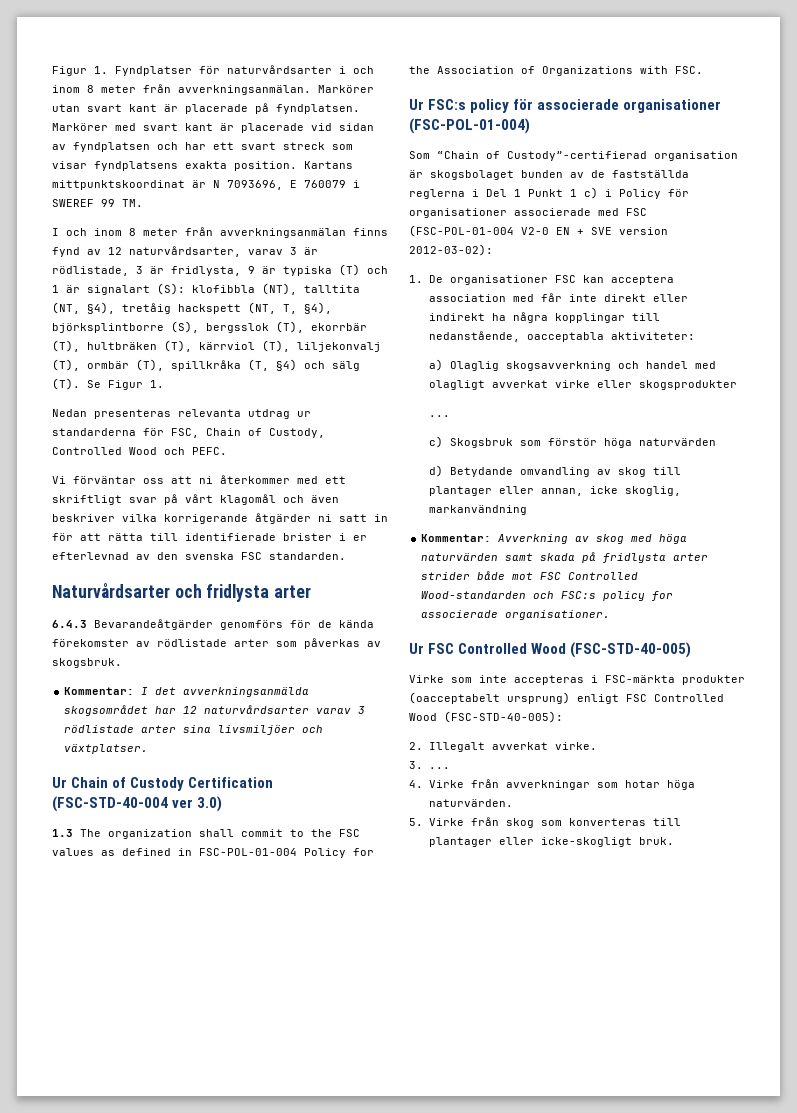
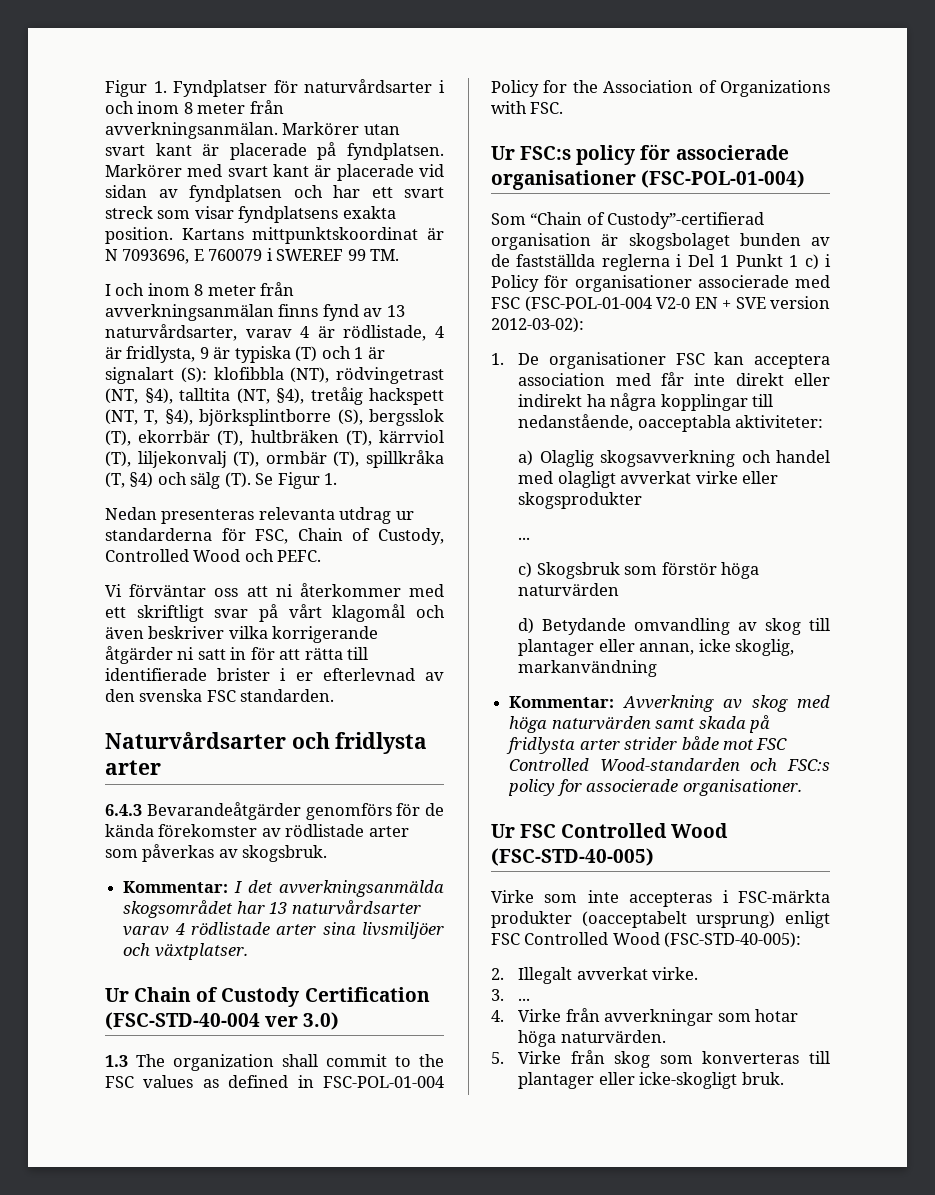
- I och inom 8 meter från avverkningsanmälan finns fynd av 12 naturvårdsarter, varav 3 är rödlistade, 3 är fridlysta, 9 är typiska (T) och 1 är signalart (S): klofibbla (NT), talltita (NT, §4), tretåig hackspett (NT, T, §4), björksplintborre (S), bergsslok (T), ekorrbär (T), hultbräken (T), kärrviol (T), liljekonvalj (T), ormbär (T), spillkråka (T, §4) och sälg (T). Se Figur 1.
+ I och inom 8 meter från avverkningsanmälan finns fynd av 13 naturvårdsarter, varav 4 är rödlistade, 4 är fridlysta, 9 är typiska (T) och 1 är signalart (S): klofibbla (NT), rödvingetrast (NT, §4), talltita (NT, §4), tretåig hackspett (NT, T, §4), björksplintborre (S), bergsslok (T), ekorrbär (T), hultbräken (T), kärrviol (T), liljekonvalj (T), ormbär (T), spillkråka (T, §4) och sälg (T). Se Figur 1.
- Kommentar: I det avverkningsanmälda skogsområdet har 12 naturvårdsarter varav 3 rödlistade arter sina livsmiljöer och växtplatser.
+ Kommentar: I det avverkningsanmälda skogsområdet har 13 naturvårdsarter varav 4 rödlistade arter sina livsmiljöer och växtplatser.

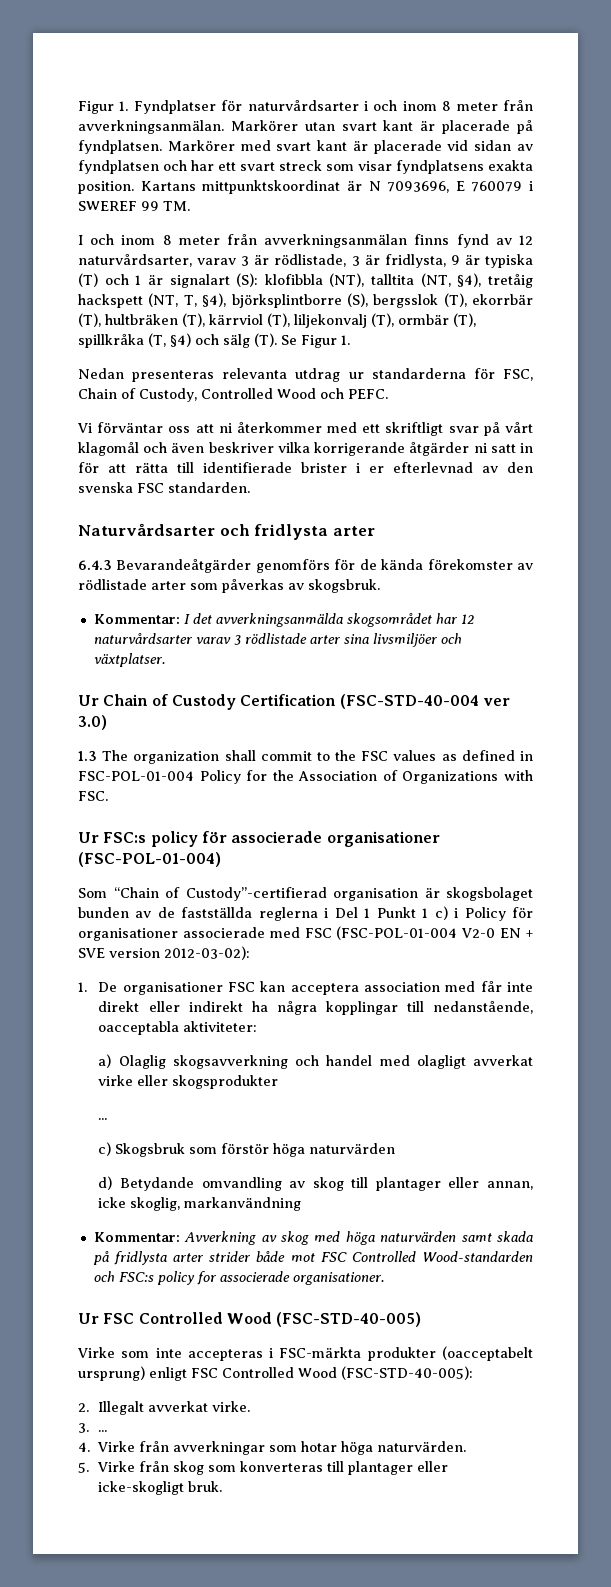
- I och inom 8 meter från avverkningsanmälan finns fynd av 13 naturvårdsarter, varav 4 är rödlistade, 4 är fridlysta, 9 är typiska (T) och 1 är signalart (S): klofibbla (NT), rödvingetrast (NT, §4), talltita (NT, §4), tretåig hackspett (NT, T, §4), björksplintborre (S), bergsslok (T), ekorrbär (T), hultbräken (T), kärrviol (T), liljekonvalj (T), ormbär (T), spillkråka (T, §4) och sälg (T). Se Figur 1.
+ I och inom 8 meter från avverkningsanmälan finns fynd av 12 naturvårdsarter, varav 3 är rödlistade, 3 är fridlysta, 9 är typiska (T) och 1 är signalart (S): klofibbla (NT), talltita (NT, §4), tretåig hackspett (NT, T, §4), björksplintborre (S), bergsslok (T), ekorrbär (T), hultbräken (T), kärrviol (T), liljekonvalj (T), ormbär (T), spillkråka (T, §4) och sälg (T). Se Figur 1.
- Kommentar: I det avverkningsanmälda skogsområdet har 13 naturvårdsarter varav 4 rödlistade arter sina livsmiljöer och växtplatser.
+ Kommentar: I det avverkningsanmälda skogsområdet har 12 naturvårdsarter varav 3 rödlistade arter sina livsmiljöer och växtplatser.

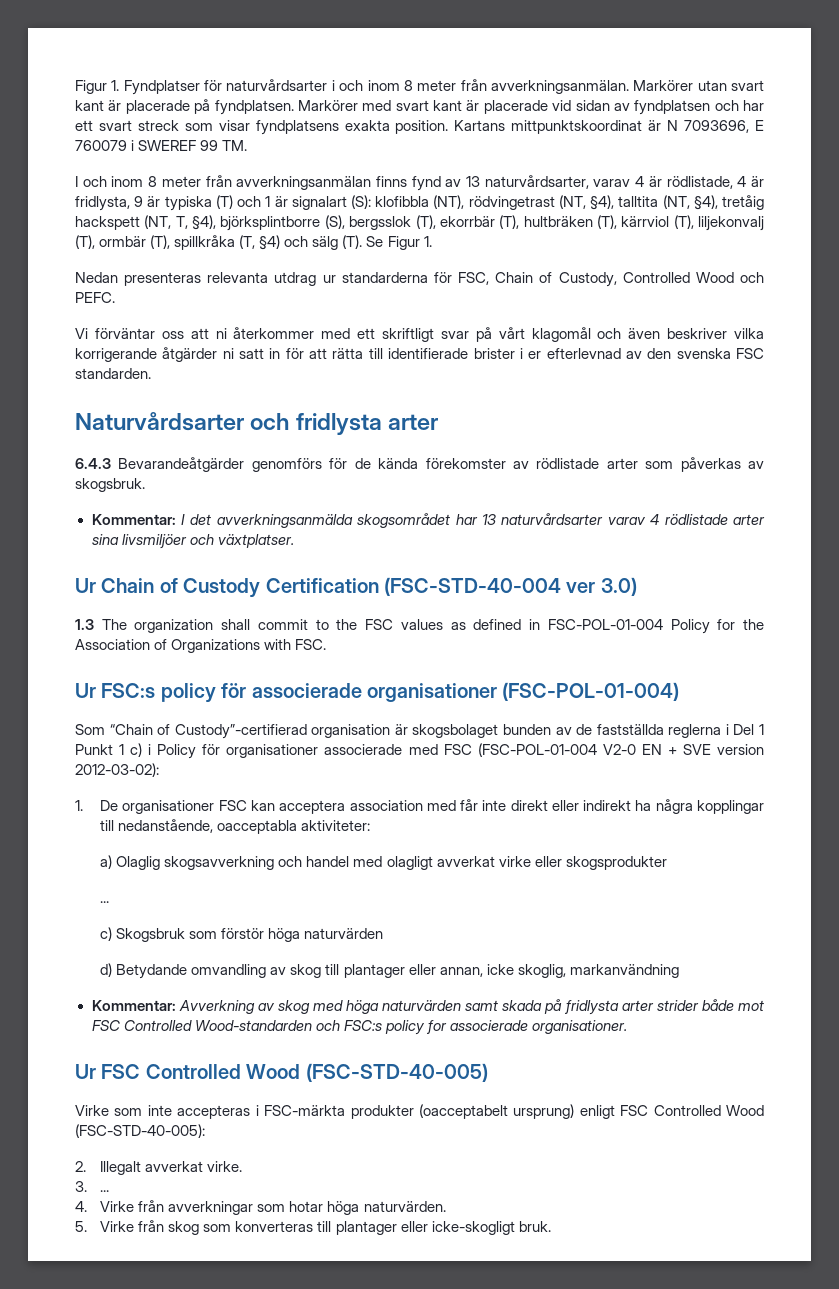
- I och inom 8 meter från avverkningsanmälan finns fynd av 12 naturvårdsarter, varav 3 är rödlistade, 3 är fridlysta, 9 är typiska (T) och 1 är signalart (S): klofibbla (NT), talltita (NT, §4), tretåig hackspett (NT, T, §4), björksplintborre (S), bergsslok (T), ekorrbär (T), hultbräken (T), kärrviol (T), liljekonvalj (T), ormbär (T), spillkråka (T, §4) och sälg (T). Se Figur 1.
+ I och inom 8 meter från avverkningsanmälan finns fynd av 13 naturvårdsarter, varav 4 är rödlistade, 4 är fridlysta, 9 är typiska (T) och 1 är signalart (S): klofibbla (NT), rödvingetrast (NT, §4), talltita (NT, §4), tretåig hackspett (NT, T, §4), björksplintborre (S), bergsslok (T), ekorrbär (T), hultbräken (T), kärrviol (T), liljekonvalj (T), ormbär (T), spillkråka (T, §4) och sälg (T). Se Figur 1.
- Kommentar: I det avverkningsanmälda skogsområdet har 12 naturvårdsarter varav 3 rödlistade arter sina livsmiljöer och växtplatser.
+ Kommentar: I det avverkningsanmälda skogsområdet har 13 naturvårdsarter varav 4 rödlistade arter sina livsmiljöer och växtplatser.

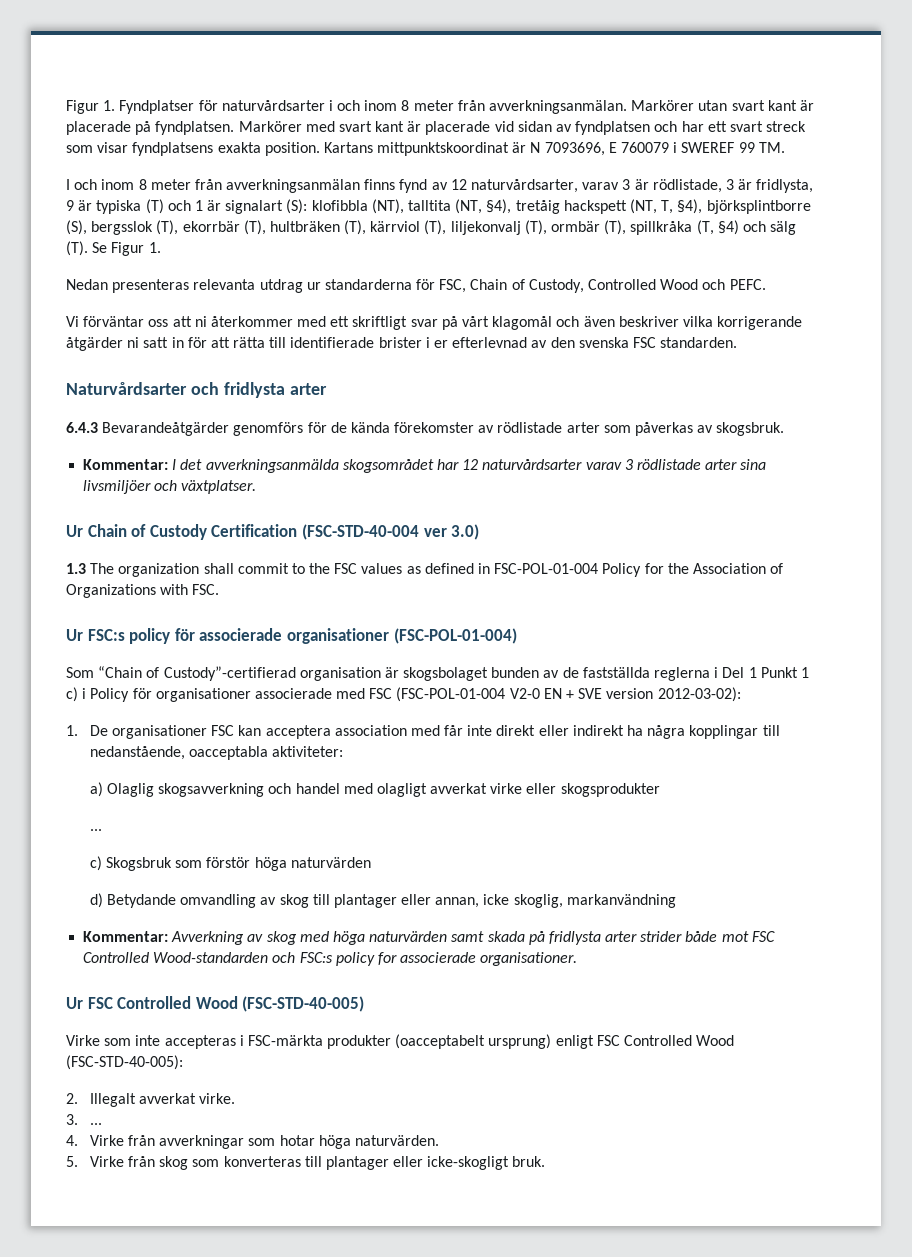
- I och inom 8 meter från avverkningsanmälan finns fynd av 13 naturvårdsarter, varav 4 är rödlistade, 4 är fridlysta, 9 är typiska (T) och 1 är signalart (S): klofibbla (NT), rödvingetrast (NT, §4), talltita (NT, §4), tretåig hackspett (NT, T, §4), björksplintborre (S), bergsslok (T), ekorrbär (T), hultbräken (T), kärrviol (T), liljekonvalj (T), ormbär (T), spillkråka (T, §4) och sälg (T). Se Figur 1.
+ I och inom 8 meter från avverkningsanmälan finns fynd av 12 naturvårdsarter, varav 3 är rödlistade, 3 är fridlysta, 9 är typiska (T) och 1 är signalart (S): klofibbla (NT), talltita (NT, §4), tretåig hackspett (NT, T, §4), björksplintborre (S), bergsslok (T), ekorrbär (T), hultbräken (T), kärrviol (T), liljekonvalj (T), ormbär (T), spillkråka (T, §4) och sälg (T). Se Figur 1.
- Kommentar: I det avverkningsanmälda skogsområdet har 13 naturvårdsarter varav 4 rödlistade arter sina livsmiljöer och växtplatser.
+ Kommentar: I det avverkningsanmälda skogsområdet har 12 naturvårdsarter varav 3 rödlistade arter sina livsmiljöer och växtplatser.

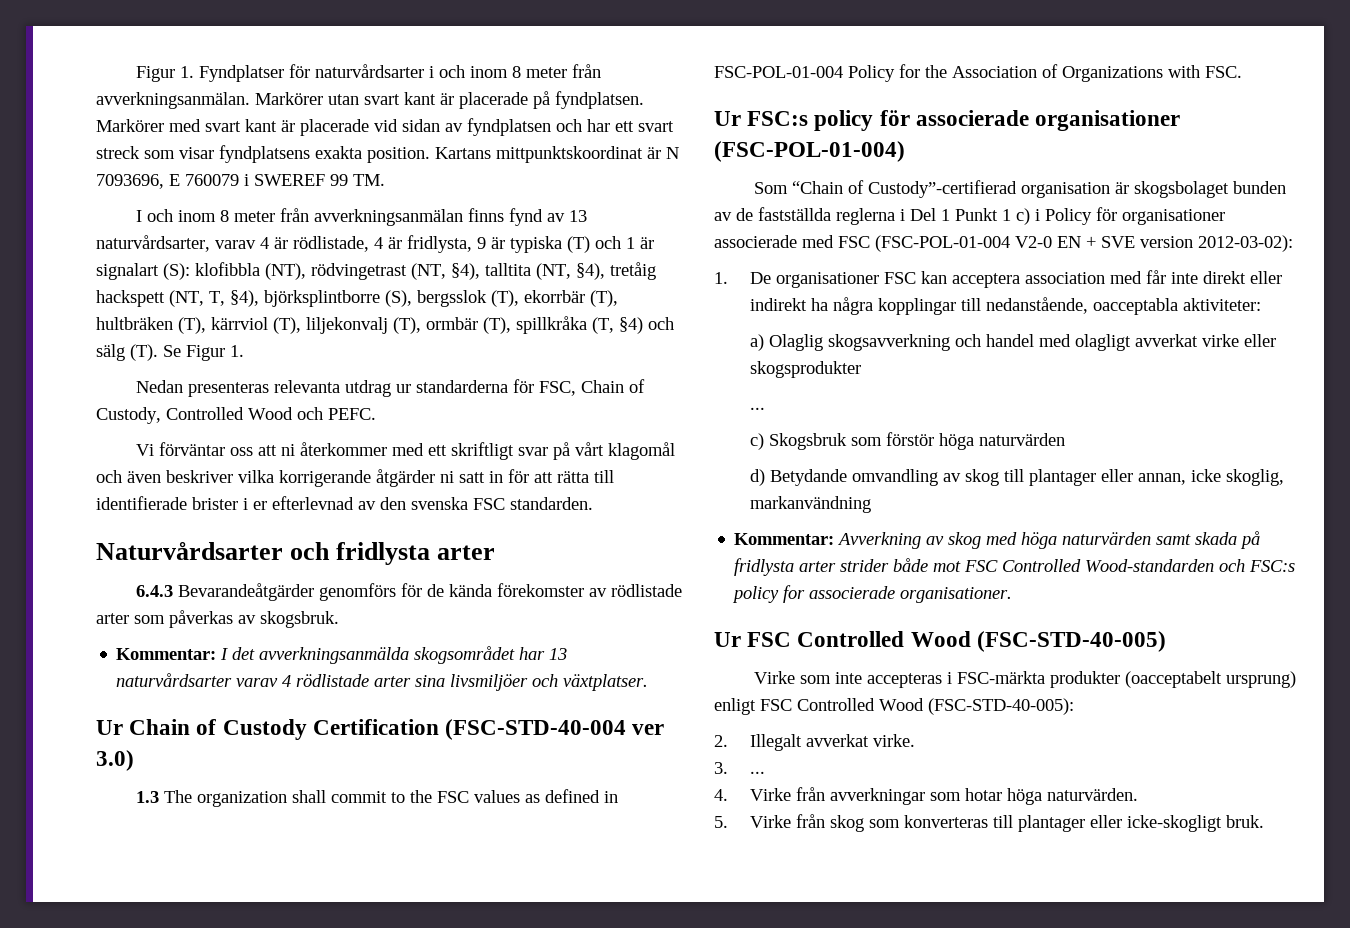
- I och inom 8 meter från avverkningsanmälan finns fynd av 12 naturvårdsarter, varav 3 är rödlistade, 3 är fridlysta, 9 är typiska (T) och 1 är signalart (S): klofibbla (NT), talltita (NT, §4), tretåig hackspett (NT, T, §4), björksplintborre (S), bergsslok (T), ekorrbär (T), hultbräken (T), kärrviol (T), liljekonvalj (T), ormbär (T), spillkråka (T, §4) och sälg (T). Se Figur 1.
+ I och inom 8 meter från avverkningsanmälan finns fynd av 13 naturvårdsarter, varav 4 är rödlistade, 4 är fridlysta, 9 är typiska (T) och 1 är signalart (S): klofibbla (NT), rödvingetrast (NT, §4), talltita (NT, §4), tretåig hackspett (NT, T, §4), björksplintborre (S), bergsslok (T), ekorrbär (T), hultbräken (T), kärrviol (T), liljekonvalj (T), ormbär (T), spillkråka (T, §4) och sälg (T). Se Figur 1.
- Kommentar: I det avverkningsanmälda skogsområdet har 12 naturvårdsarter varav 3 rödlistade arter sina livsmiljöer och växtplatser.
+ Kommentar: I det avverkningsanmälda skogsområdet har 13 naturvårdsarter varav 4 rödlistade arter sina livsmiljöer och växtplatser.

